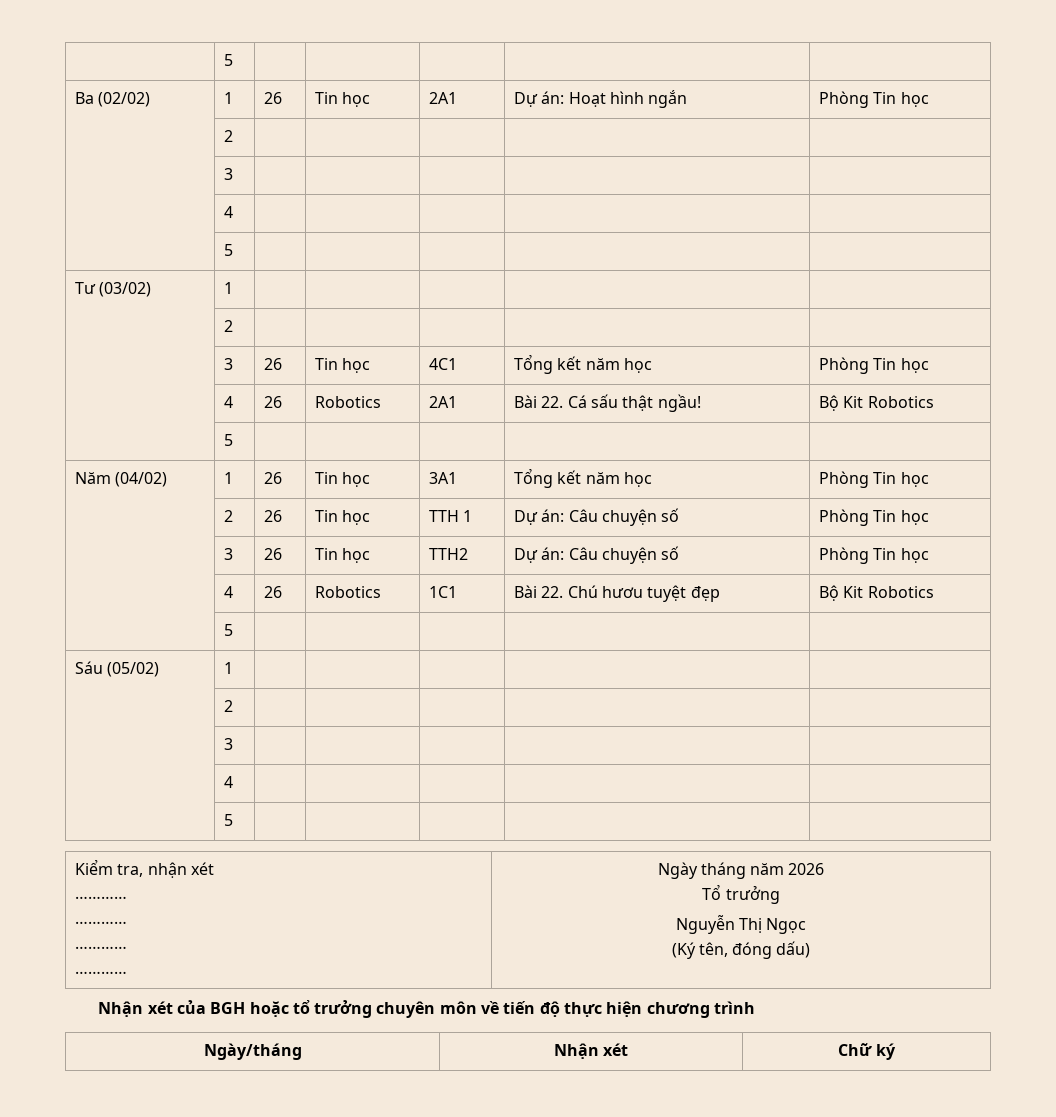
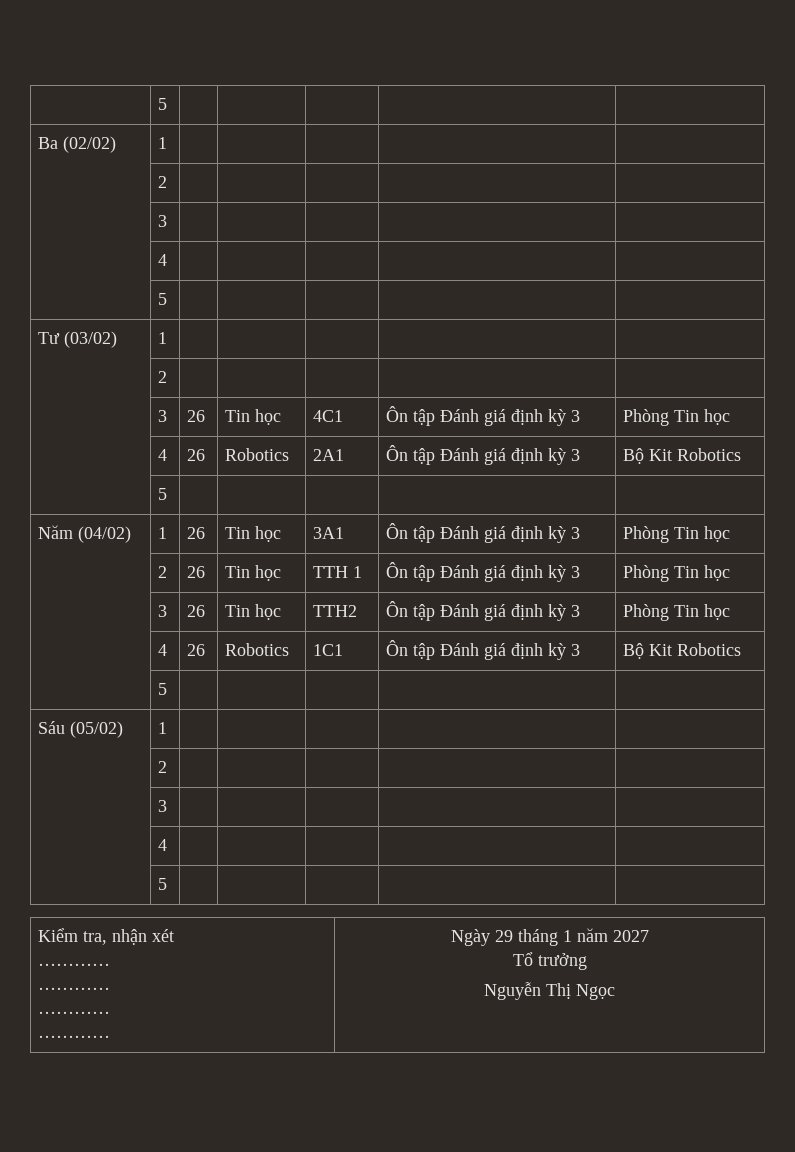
- Ba (02/02) | 1 | 26 | Tin học | 2A1 | Dự án: Hoạt hình ngắn | Phòng Tin học
+ Ba (02/02) | 1 | | | | |
- | 3 | 26 | Tin học | 4C1 | Tổng kết năm học | Phòng Tin học
+ | 3 | 26 | Tin học | 4C1 | Ôn tập Đánh giá định kỳ 3 | Phòng Tin học
- | 4 | 26 | Robotics | 2A1 | Bài 22. Cá sấu thật ngầu! | Bộ Kit Robotics
+ | 4 | 26 | Robotics | 2A1 | Ôn tập Đánh giá định kỳ 3 | Bộ Kit Robotics
- Năm (04/02) | 1 | 26 | Tin học | 3A1 | Tổng kết năm học | Phòng Tin học
+ Năm (04/02) | 1 | 26 | Tin học | 3A1 | Ôn tập Đánh giá định kỳ 3 | Phòng Tin học
- | 2 | 26 | Tin học | TTH 1 | Dự án: Câu chuyện số | Phòng Tin học
+ | 2 | 26 | Tin học | TTH 1 | Ôn tập Đánh giá định kỳ 3 | Phòng Tin học
- | 3 | 26 | Tin học | TTH2 | Dự án: Câu chuyện số | Phòng Tin học
+ | 3 | 26 | Tin học | TTH2 | Ôn tập Đánh giá định kỳ 3 | Phòng Tin học
- | 4 | 26 | Robotics | 1C1 | Bài 22. Chú hươu tuyệt đẹp | Bộ Kit Robotics
+ | 4 | 26 | Robotics | 1C1 | Ôn tập Đánh giá định kỳ 3 | Bộ Kit Robotics
  Kiểm tra, nhận xét
  …………
  …………
  …………
- ………… | Ngày tháng năm 2026
+ ………… | Ngày 29 tháng 1 năm 2027
  Tổ trưởng
  Nguyễn Thị Ngọc
- (Ký tên, đóng dấu)
- Nhận xét của BGH hoặc tổ trưởng chuyên môn về tiến độ thực hiện chương trình
- Ngày/tháng | Nhận xét | Chữ ký

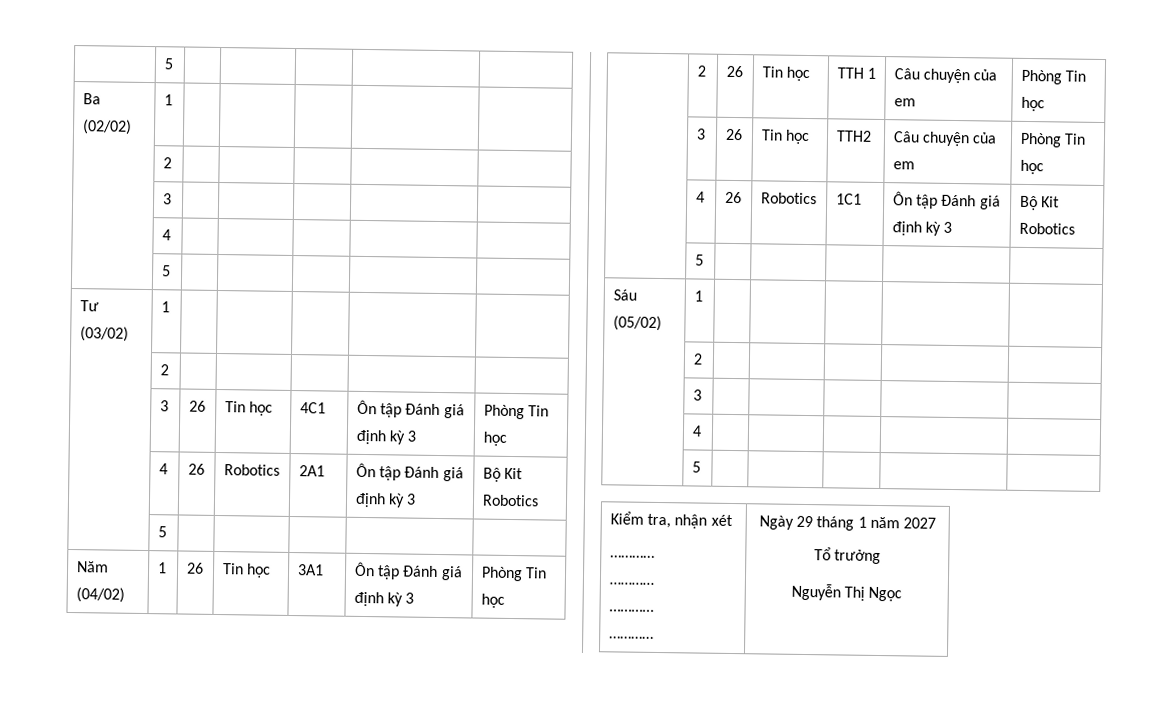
- | 2 | 26 | Tin học | TTH 1 | Ôn tập Đánh giá định kỳ 3 | Phòng Tin học
+ | 2 | 26 | Tin học | TTH 1 | Câu chuyện của em | Phòng Tin học
- | 3 | 26 | Tin học | TTH2 | Ôn tập Đánh giá định kỳ 3 | Phòng Tin học
+ | 3 | 26 | Tin học | TTH2 | Câu chuyện của em | Phòng Tin học

